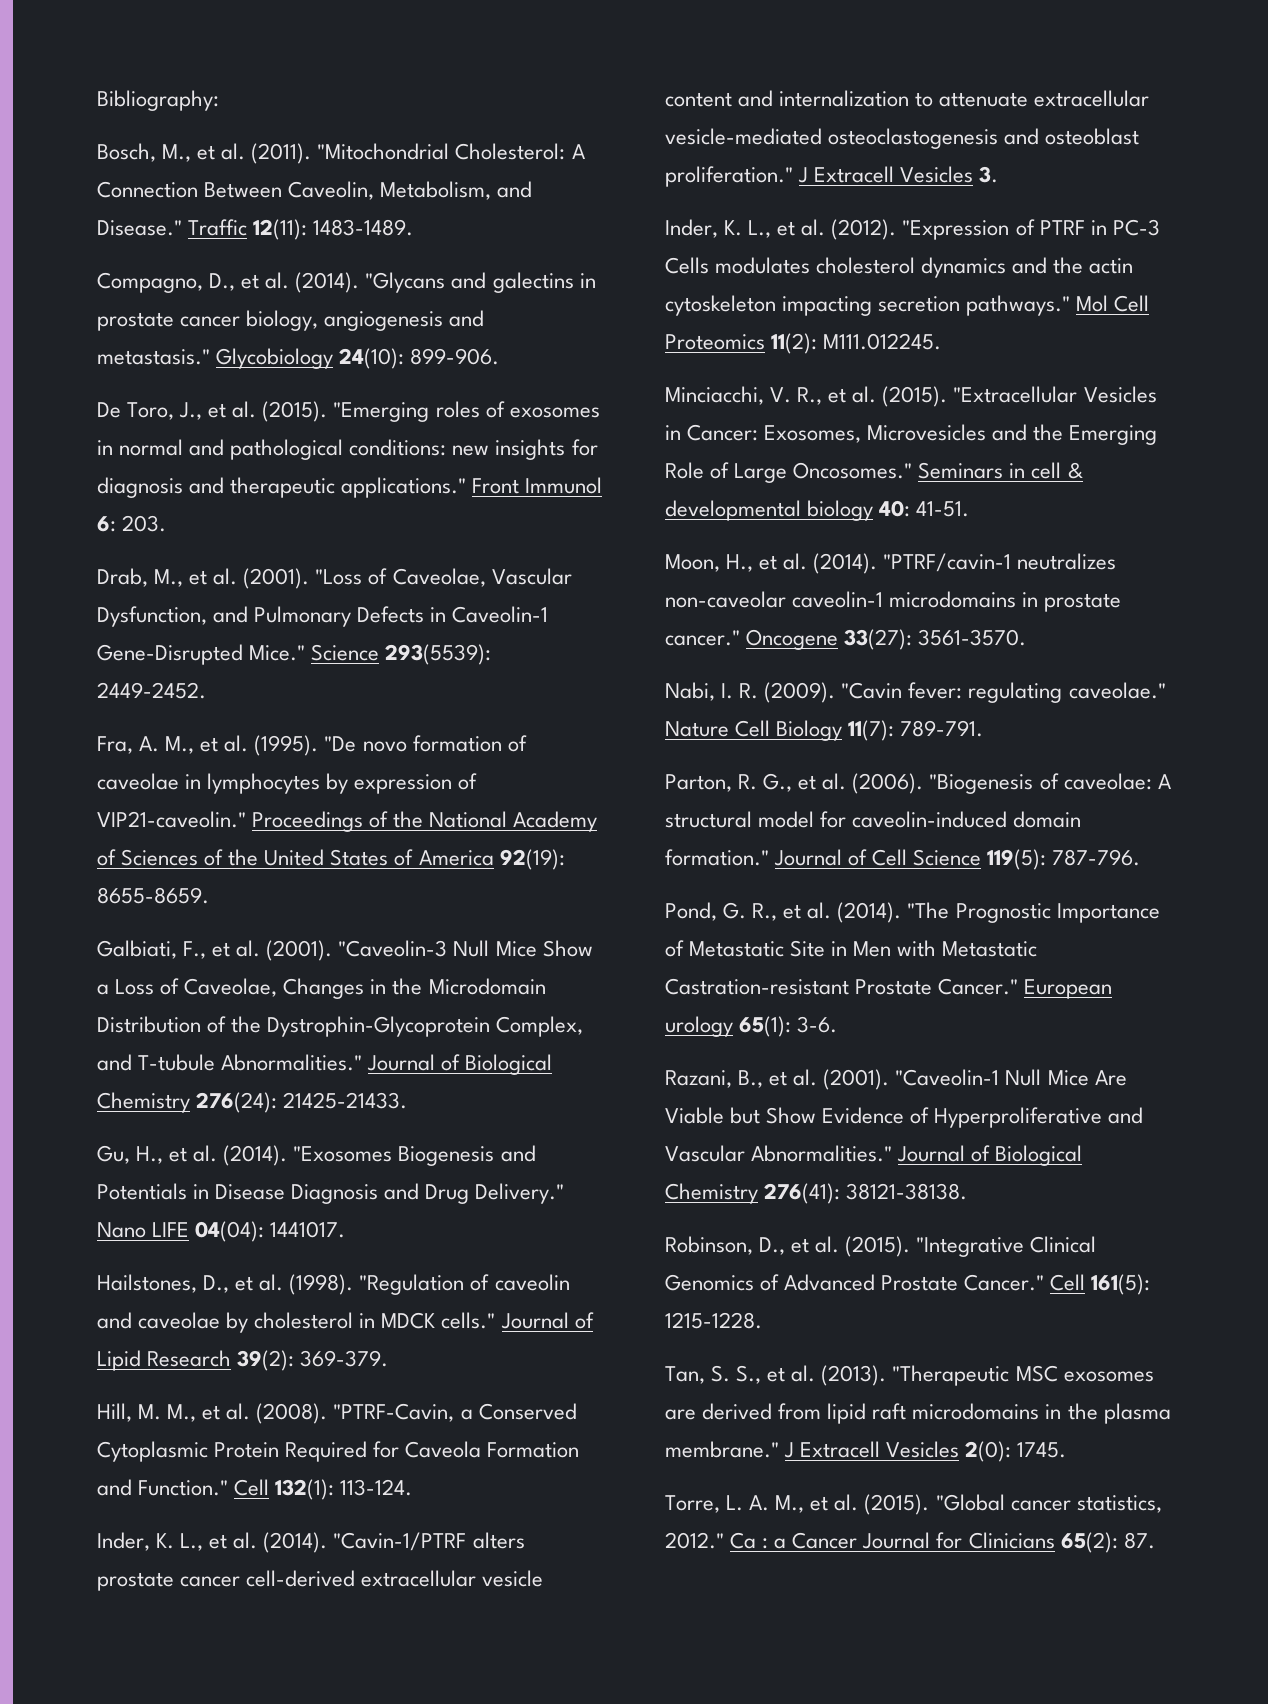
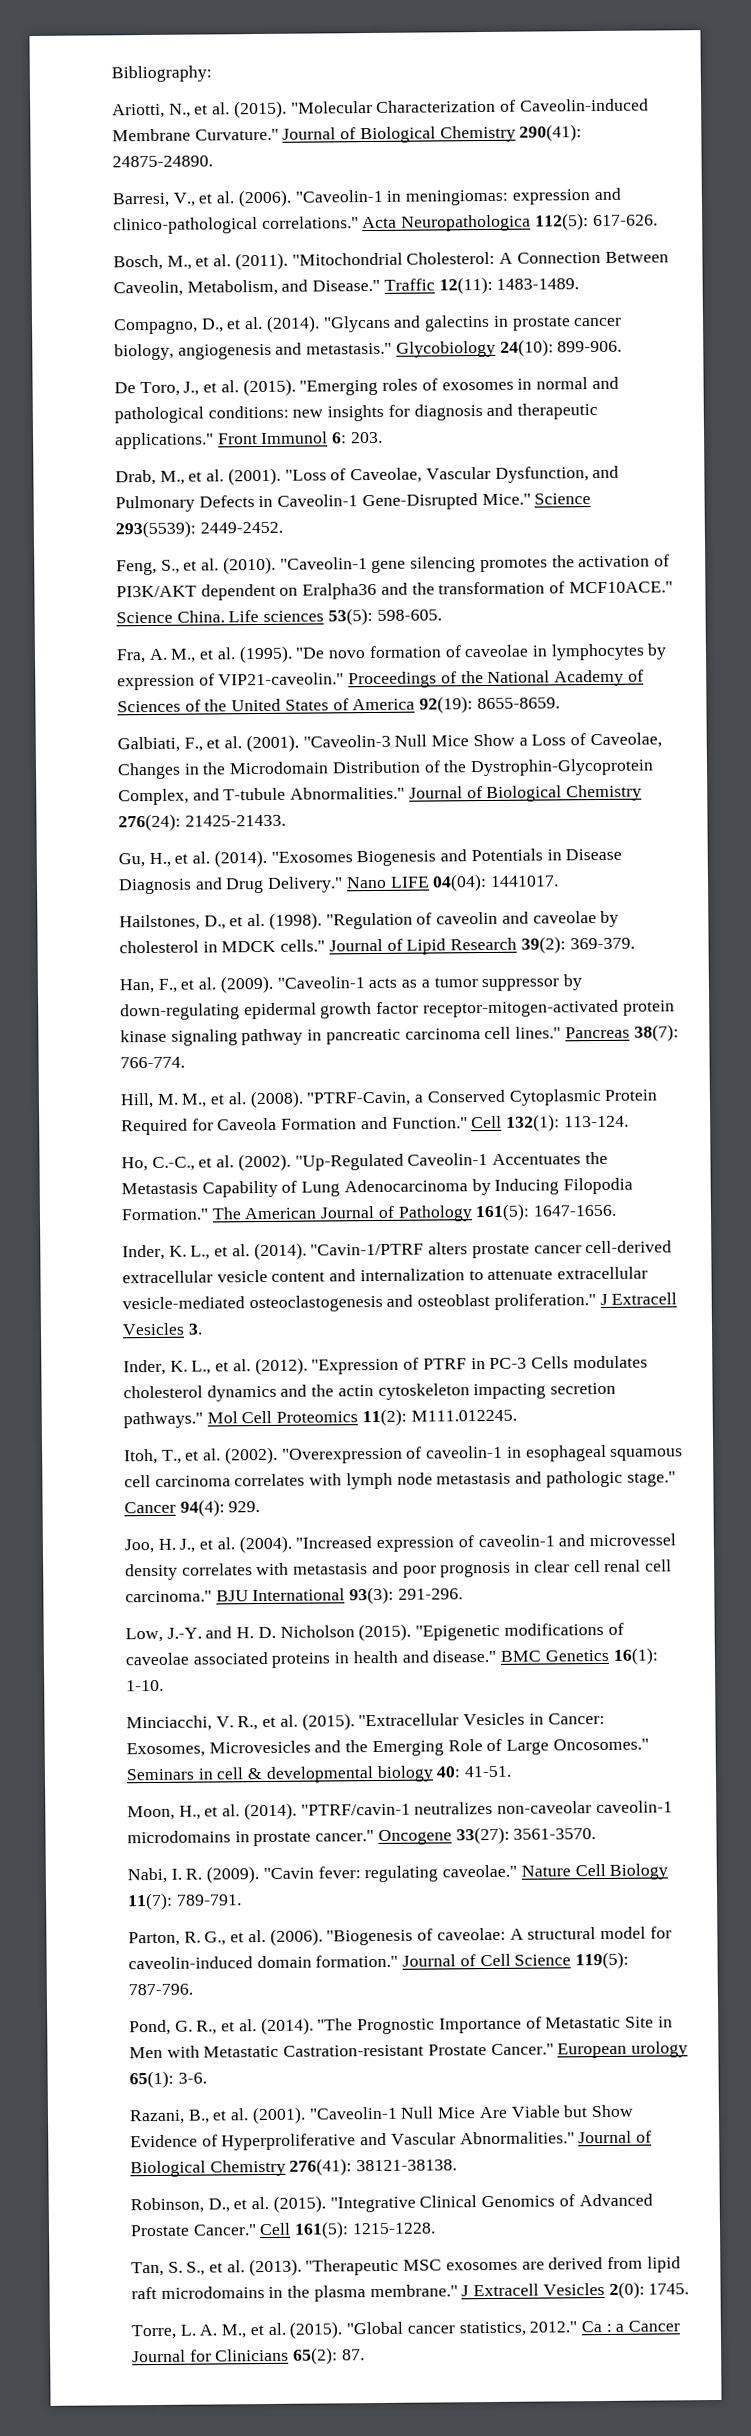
+ Ariotti, N., et al. (2015). "Molecular Characterization of Caveolin-induced Membrane Curvature." Journal of Biological Chemistry 290(41): 24875-24890.
+ Barresi, V., et al. (2006). "Caveolin-1 in meningiomas: expression and clinico-pathological correlations." Acta Neuropathologica 112(5): 617-626.
+ Feng, S., et al. (2010). "Caveolin-1 gene silencing promotes the activation of PI3K/AKT dependent on Eralpha36 and the transformation of MCF10ACE." Science China. Life sciences 53(5): 598-605.
+ Han, F., et al. (2009). "Caveolin-1 acts as a tumor suppressor by down-regulating epidermal growth factor receptor-mitogen-activated protein kinase signaling pathway in pancreatic carcinoma cell lines." Pancreas 38(7): 766-774.
+ Ho, C.-C., et al. (2002). "Up-Regulated Caveolin-1 Accentuates the Metastasis Capability of Lung Adenocarcinoma by Inducing Filopodia Formation." The American Journal of Pathology 161(5): 1647-1656.
+ Itoh, T., et al. (2002). "Overexpression of caveolin-1 in esophageal squamous cell carcinoma correlates with lymph node metastasis and pathologic stage." Cancer 94(4): 929.
+ Joo, H. J., et al. (2004). "Increased expression of caveolin-1 and microvessel density correlates with metastasis and poor prognosis in clear cell renal cell carcinoma." BJU International 93(3): 291-296.
+ Low, J.-Y. and H. D. Nicholson (2015). "Epigenetic modifications of caveolae associated proteins in health and disease." BMC Genetics 16(1): 1-10.

